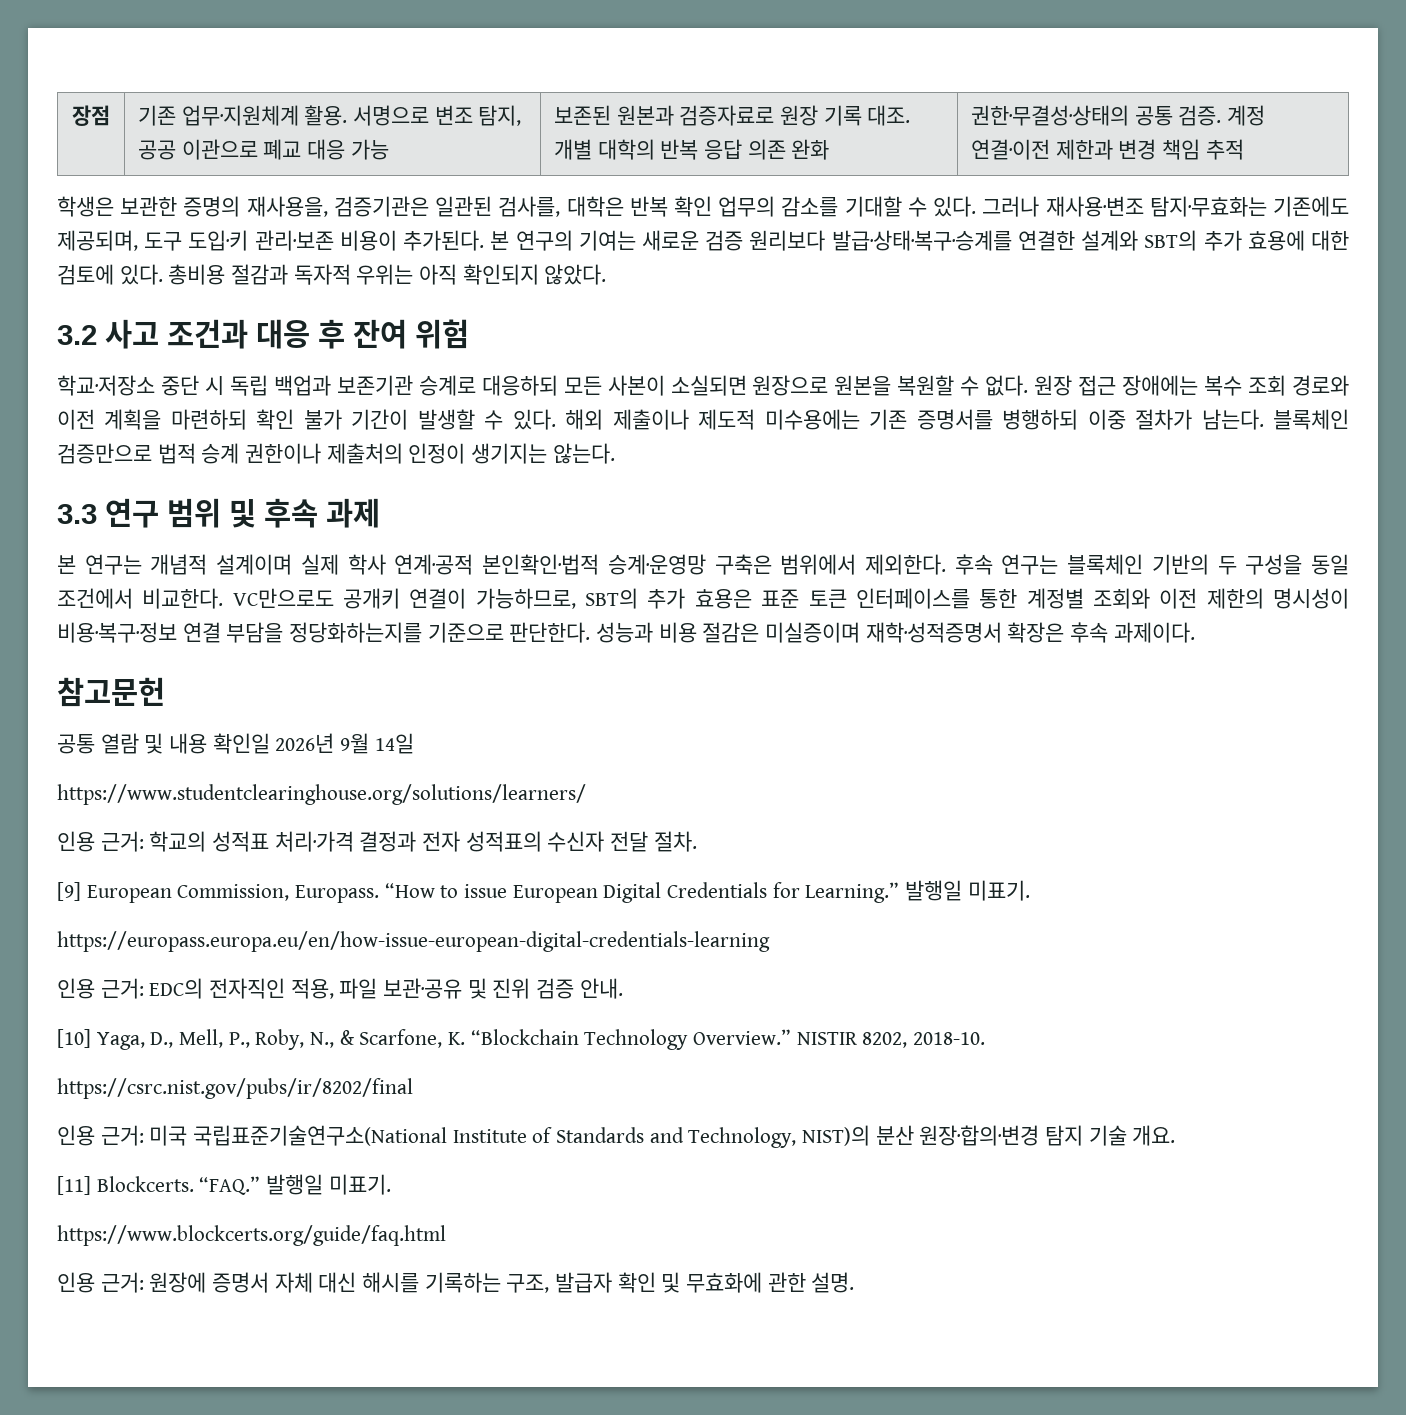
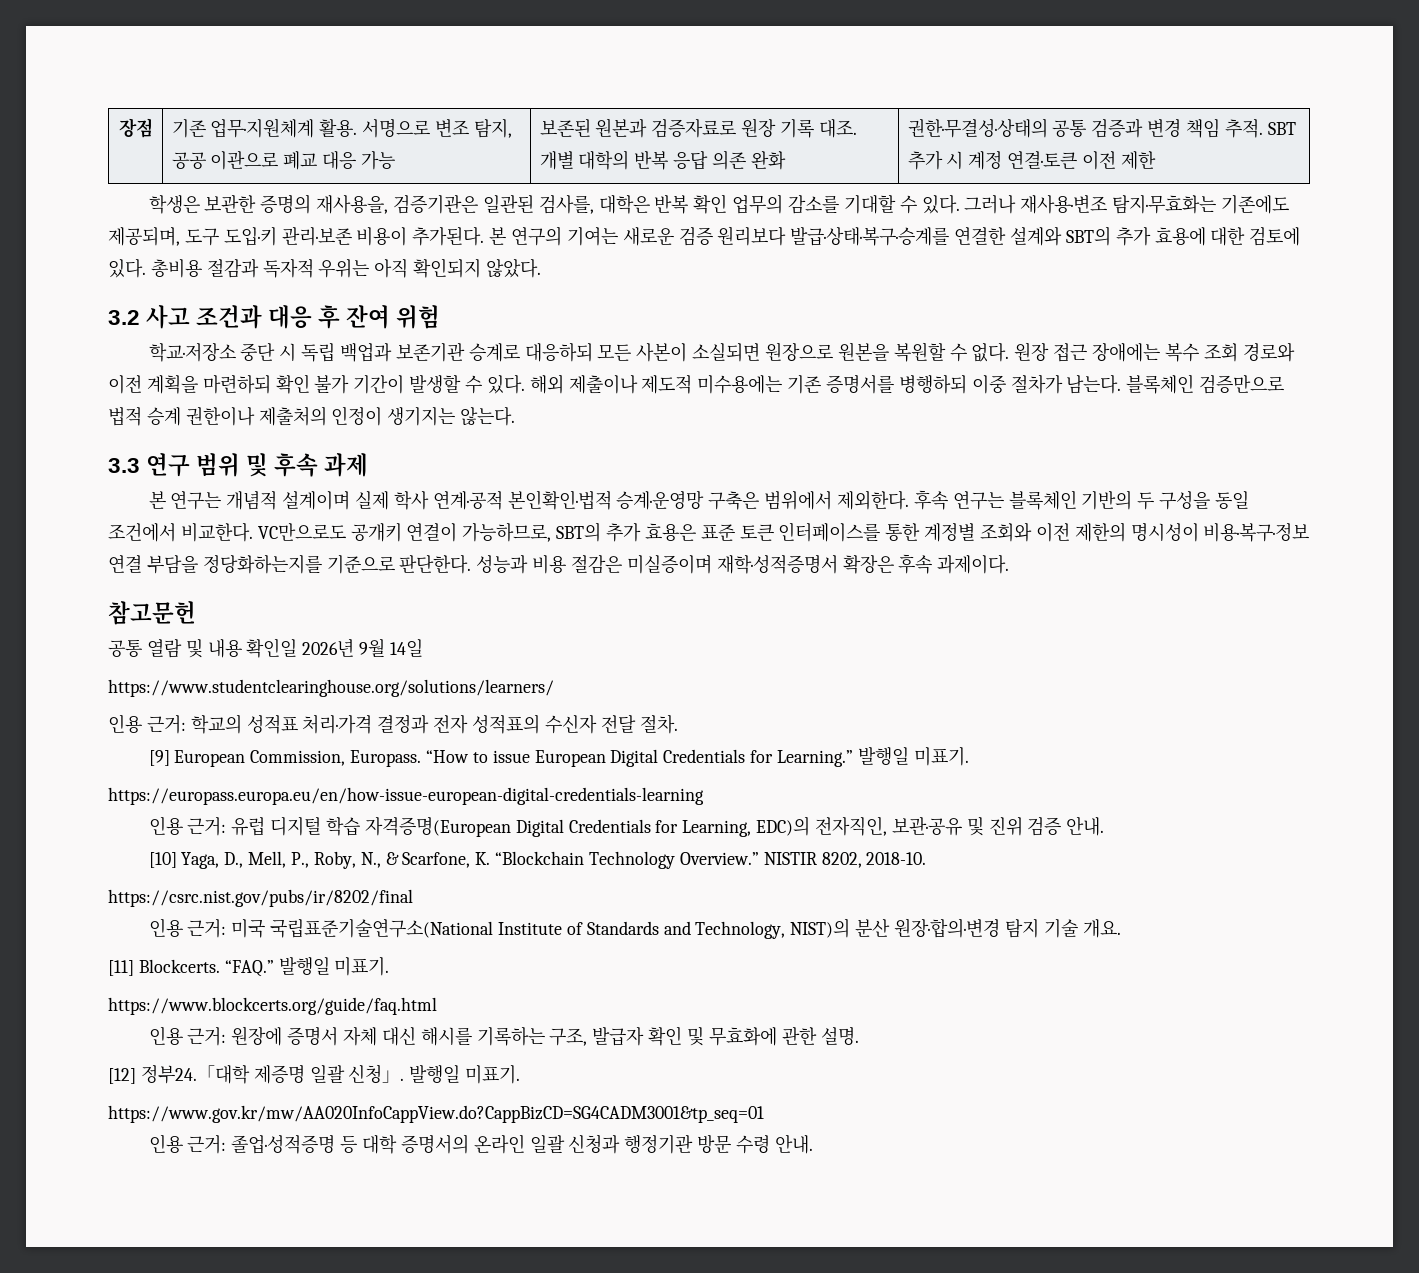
- 장점 | 기존 업무·지원체계 활용. 서명으로 변조 탐지, 공공 이관으로 폐교 대응 가능 | 보존된 원본과 검증자료로 원장 기록 대조. 개별 대학의 반복 응답 의존 완화 | 권한·무결성·상태의 공통 검증. 계정 연결·이전 제한과 변경 책임 추적
+ 장점 | 기존 업무·지원체계 활용. 서명으로 변조 탐지, 공공 이관으로 폐교 대응 가능 | 보존된 원본과 검증자료로 원장 기록 대조. 개별 대학의 반복 응답 의존 완화 | 권한·무결성·상태의 공통 검증과 변경 책임 추적. SBT 추가 시 계정 연결·토큰 이전 제한
- 인용 근거: EDC의 전자직인 적용, 파일 보관·공유 및 진위 검증 안내.
+ 인용 근거: 유럽 디지털 학습 자격증명(European Digital Credentials for Learning, EDC)의 전자직인, 보관·공유 및 진위 검증 안내.
+ [12] 정부24.「대학 제증명 일괄 신청」. 발행일 미표기.
+ https://www.gov.kr/mw/AA020InfoCappView.do?CappBizCD=SG4CADM3001&tp_seq=01
+ 인용 근거: 졸업·성적증명 등 대학 증명서의 온라인 일괄 신청과 행정기관 방문 수령 안내.

